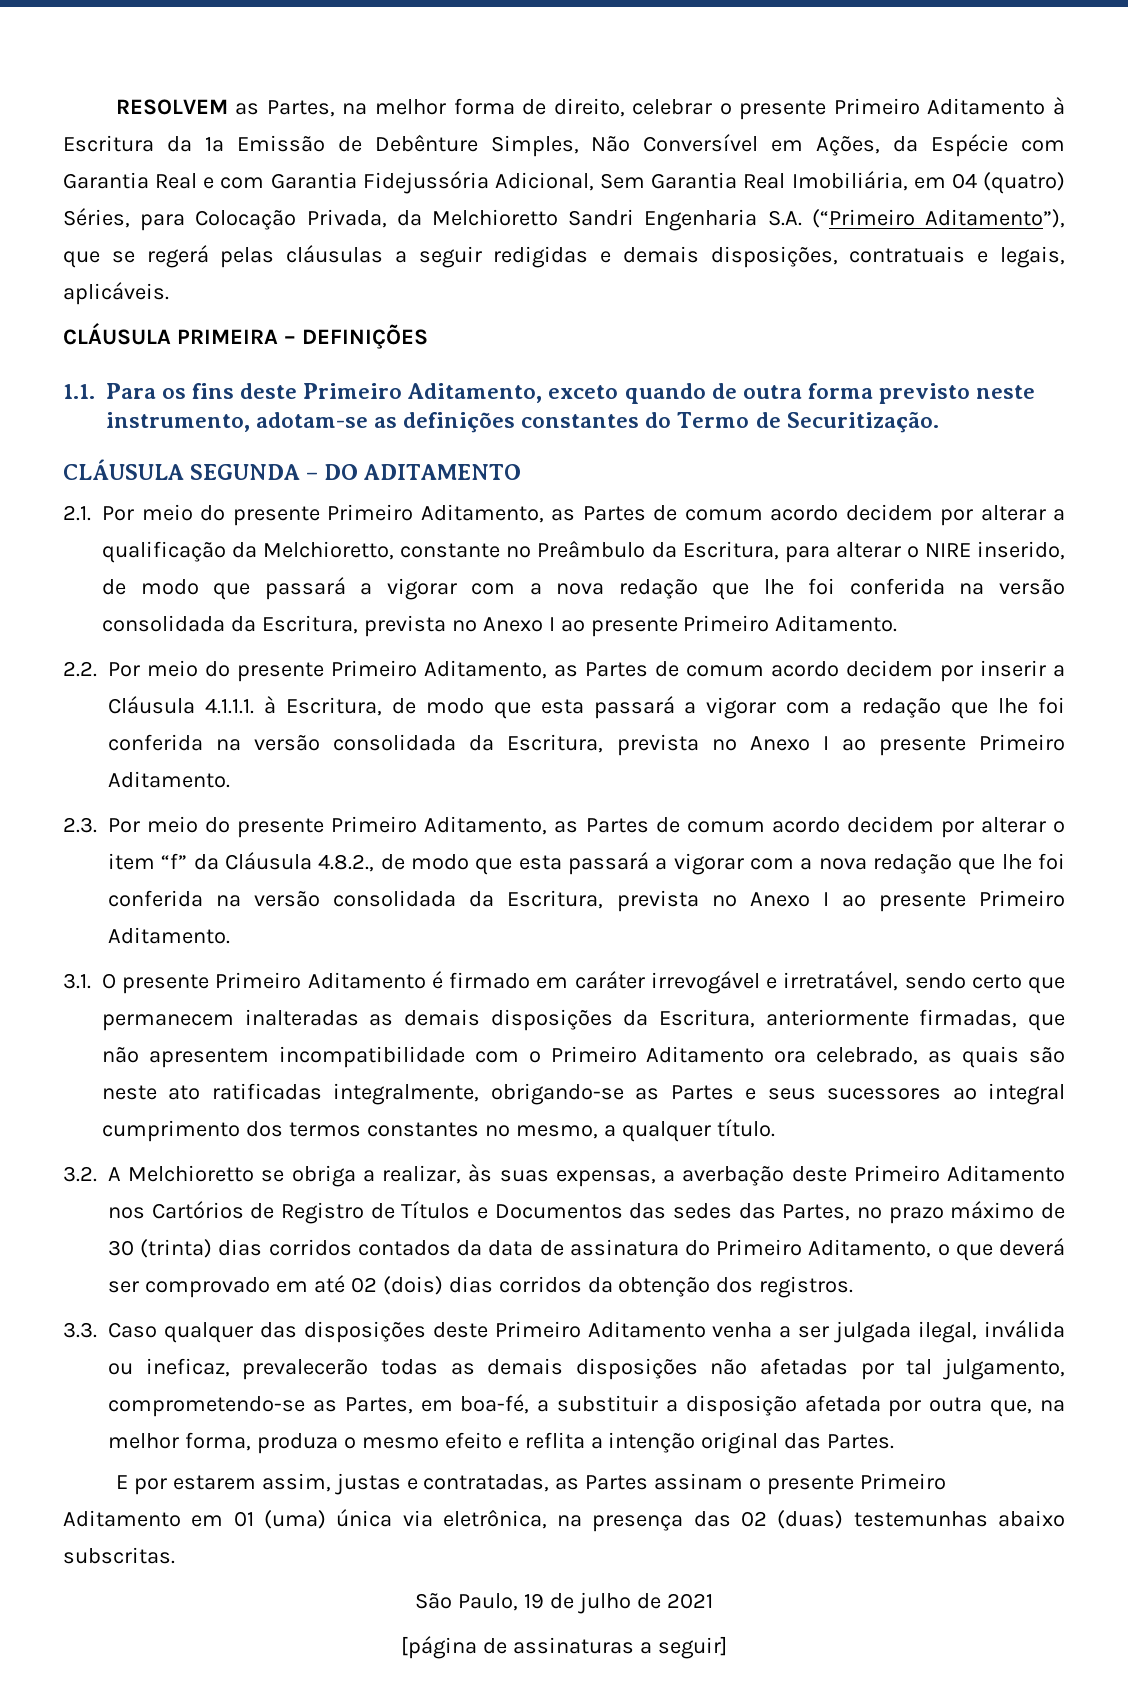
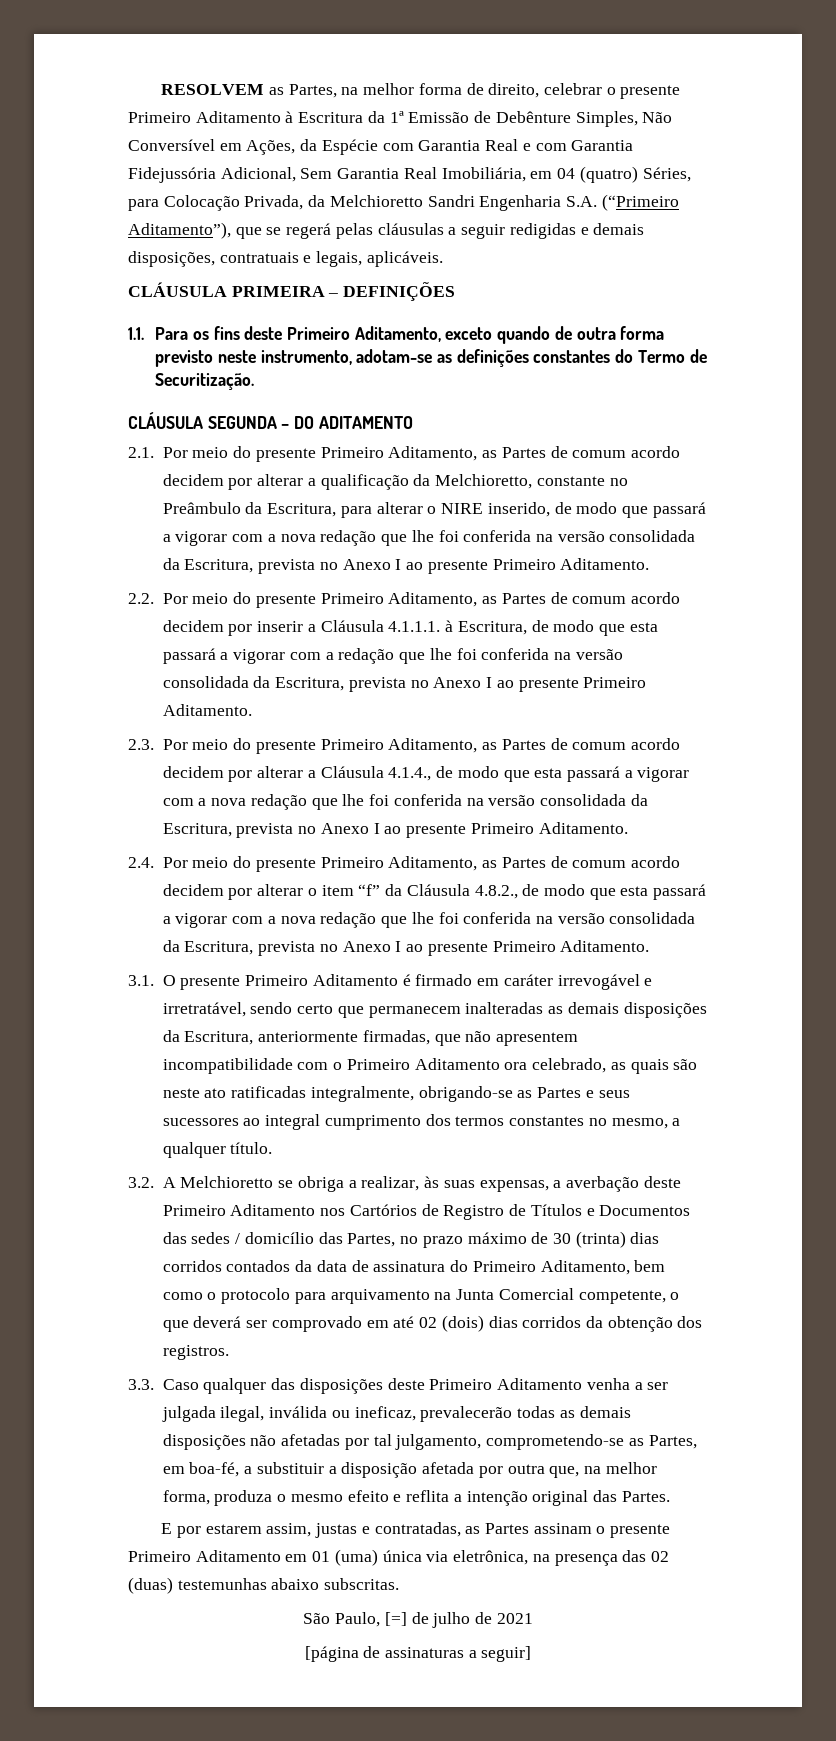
- 2.3. Por meio do presente Primeiro Aditamento, as Partes de comum acordo decidem por alterar o item “f” da Cláusula 4.8.2., de modo que esta passará a vigorar com a nova redação que lhe foi conferida na versão consolidada da Escritura, prevista no Anexo I ao presente Primeiro Aditamento.
+ 2.3. Por meio do presente Primeiro Aditamento, as Partes de comum acordo decidem por alterar a Cláusula 4.1.4., de modo que esta passará a vigorar com a nova redação que lhe foi conferida na versão consolidada da Escritura, prevista no Anexo I ao presente Primeiro Aditamento.
+ 2.4. Por meio do presente Primeiro Aditamento, as Partes de comum acordo decidem por alterar o item “f” da Cláusula 4.8.2., de modo que esta passará a vigorar com a nova redação que lhe foi conferida na versão consolidada da Escritura, prevista no Anexo I ao presente Primeiro Aditamento.
- 3.2. A Melchioretto se obriga a realizar, às suas expensas, a averbação deste Primeiro Aditamento nos Cartórios de Registro de Títulos e Documentos das sedes das Partes, no prazo máximo de 30 (trinta) dias corridos contados da data de assinatura do Primeiro Aditamento, o que deverá ser comprovado em até 02 (dois) dias corridos da obtenção dos registros.
+ 3.2. A Melchioretto se obriga a realizar, às suas expensas, a averbação deste Primeiro Aditamento nos Cartórios de Registro de Títulos e Documentos das sedes / domicílio das Partes, no prazo máximo de 30 (trinta) dias corridos contados da data de assinatura do Primeiro Aditamento, bem como o protocolo para arquivamento na Junta Comercial competente, o que deverá ser comprovado em até 02 (dois) dias corridos da obtenção dos registros.
- São Paulo, 19 de julho de 2021
+ São Paulo, [=] de julho de 2021

